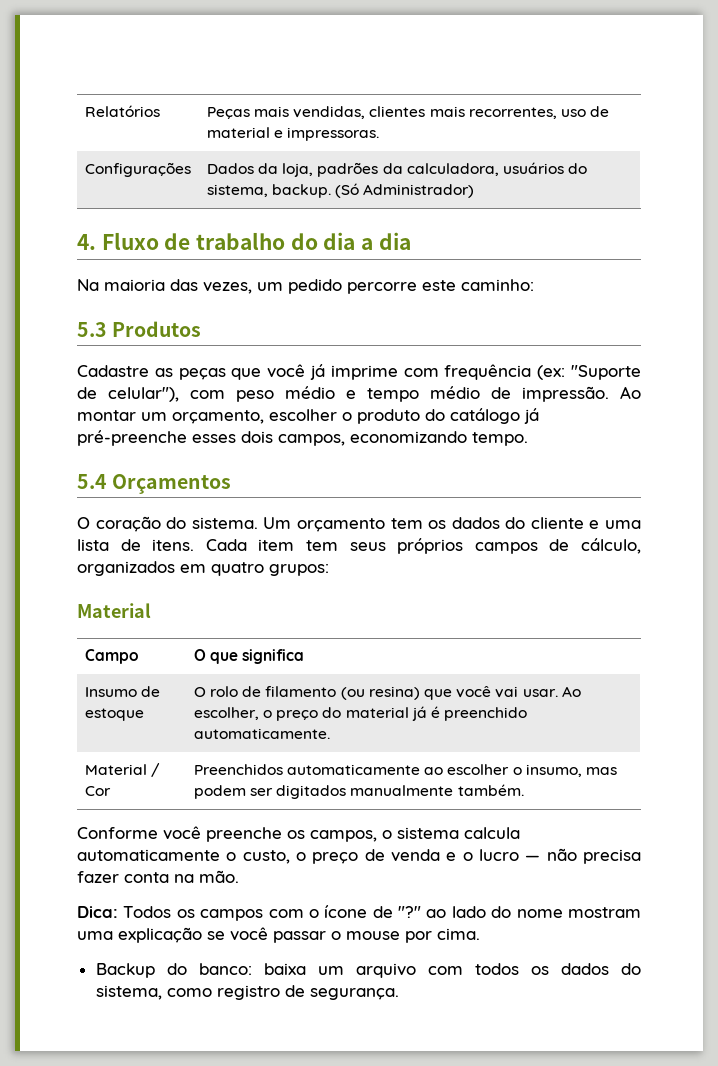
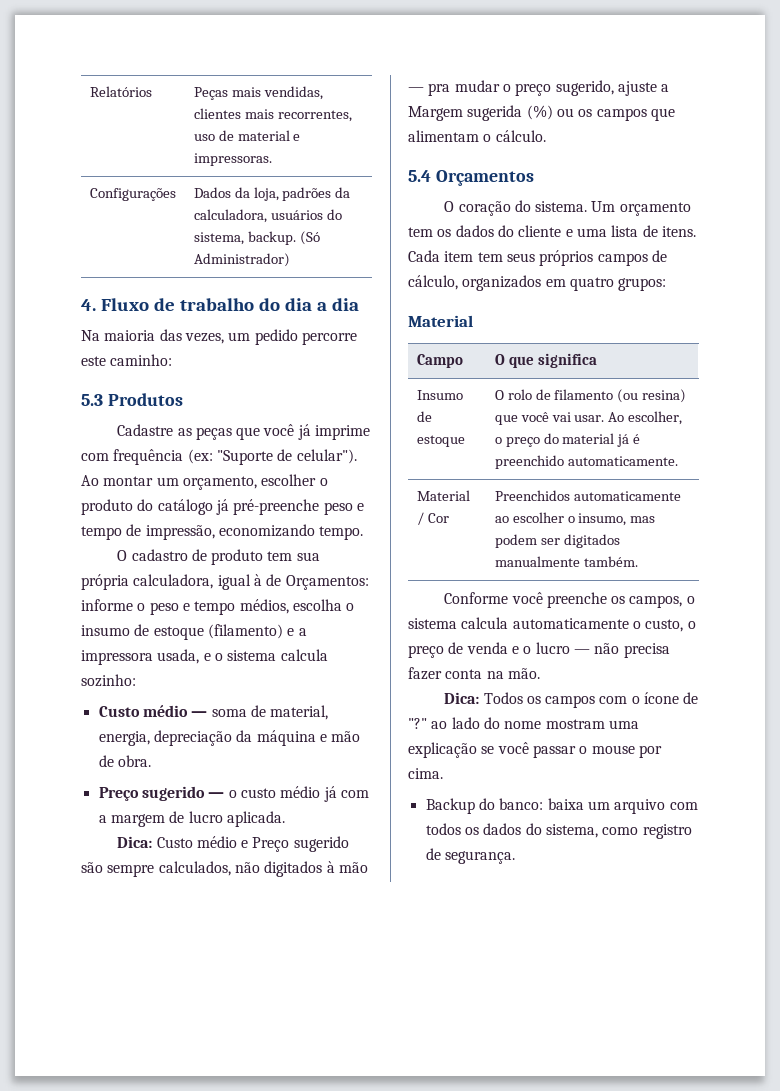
- Cadastre as peças que você já imprime com frequência (ex: "Suporte de celular"), com peso médio e tempo médio de impressão.
+ Cadastre as peças que você já imprime com frequência (ex: "Suporte de celular").
- Ao montar um orçamento, escolher o produto do catálogo já pré-preenche esses dois campos, economizando tempo.
+ Ao montar um orçamento, escolher o produto do catálogo já pré-preenche peso e tempo de impressão, economizando tempo.
+ O cadastro de produto tem sua própria calculadora, igual à de Orçamentos: informe o peso e tempo médios, escolha o insumo de estoque (filamento) e a impressora usada, e o sistema calcula sozinho:
+ Custo médio — soma de material, energia, depreciação da máquina e mão de obra.
+ Preço sugerido — o custo médio já com a margem de lucro aplicada.
+ Dica: Custo médio e Preço sugerido são sempre calculados, não digitados à mão — pra mudar o preço sugerido, ajuste a Margem sugerida (%) ou os campos que alimentam o cálculo.

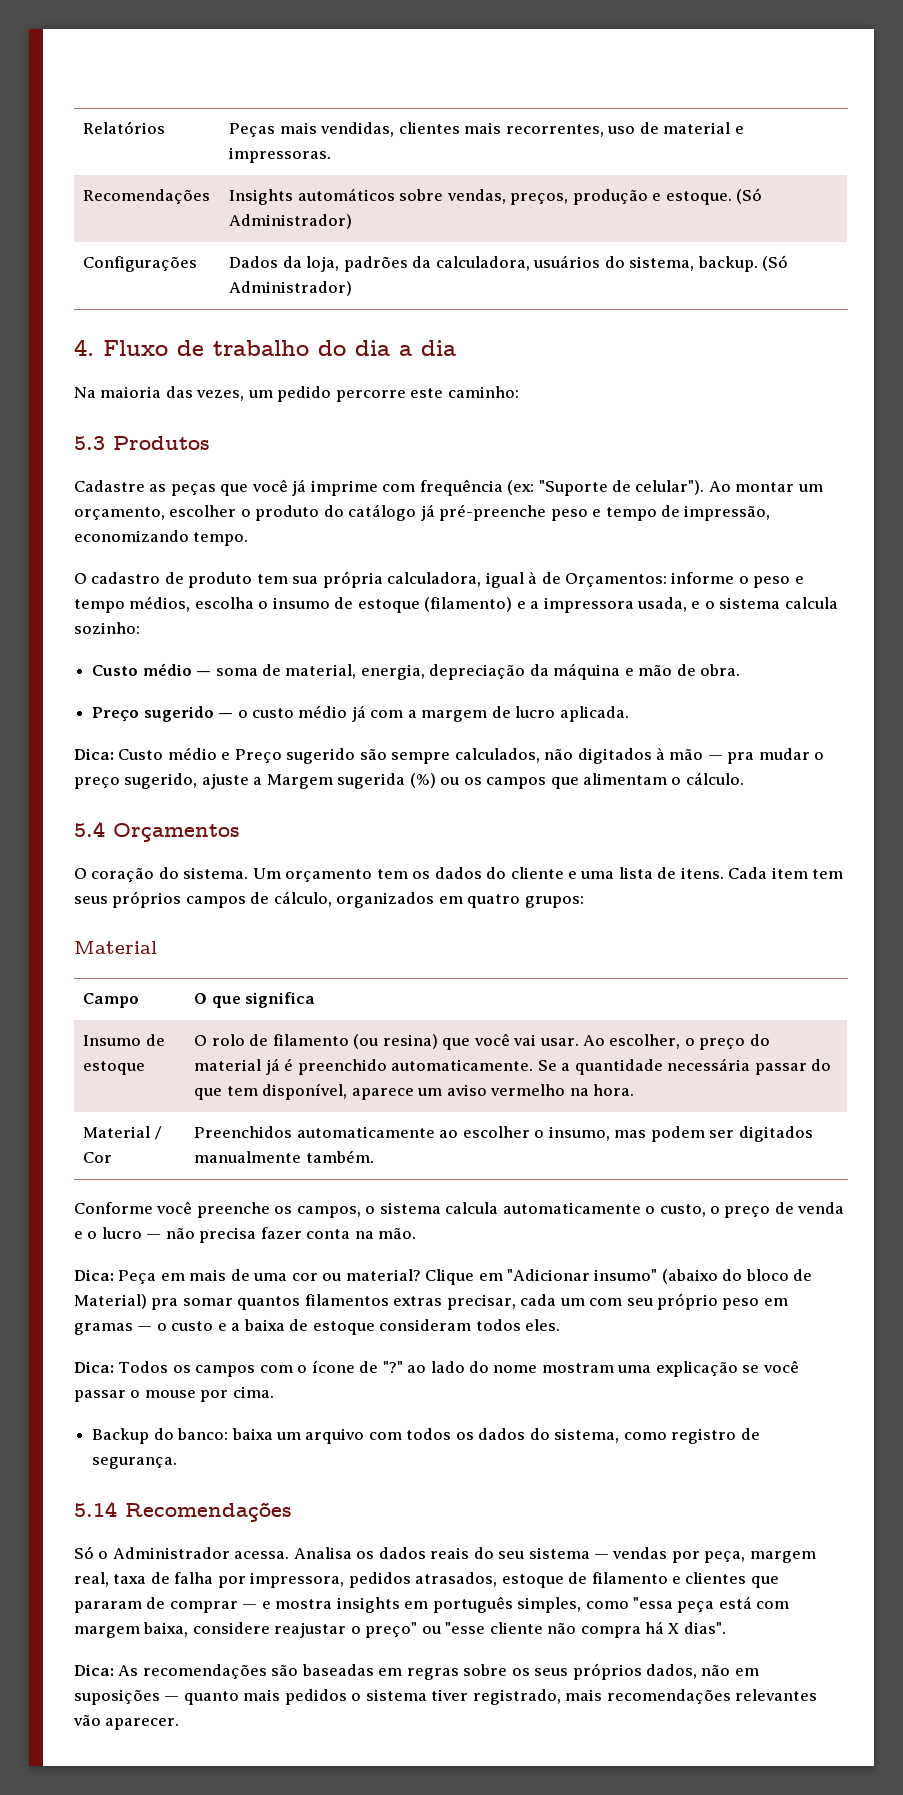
+ Recomendações | Insights automáticos sobre vendas, preços, produção e estoque. (Só Administrador)
- Insumo de estoque | O rolo de filamento (ou resina) que você vai usar. Ao escolher, o preço do material já é preenchido automaticamente.
+ Insumo de estoque | O rolo de filamento (ou resina) que você vai usar. Ao escolher, o preço do material já é preenchido automaticamente. Se a quantidade necessária passar do que tem disponível, aparece um aviso vermelho na hora.
+ Dica: Peça em mais de uma cor ou material? Clique em "Adicionar insumo" (abaixo do bloco de Material) pra somar quantos filamentos extras precisar, cada um com seu próprio peso em gramas — o custo e a baixa de estoque consideram todos eles.
+ 5.14 Recomendações
+ Só o Administrador acessa. Analisa os dados reais do seu sistema — vendas por peça, margem real, taxa de falha por impressora, pedidos atrasados, estoque de filamento e clientes que pararam de comprar — e mostra insights em português simples, como "essa peça está com margem baixa, considere reajustar o preço" ou "esse cliente não compra há X dias".
+ Dica: As recomendações são baseadas em regras sobre os seus próprios dados, não em suposições — quanto mais pedidos o sistema tiver registrado, mais recomendações relevantes vão aparecer.

